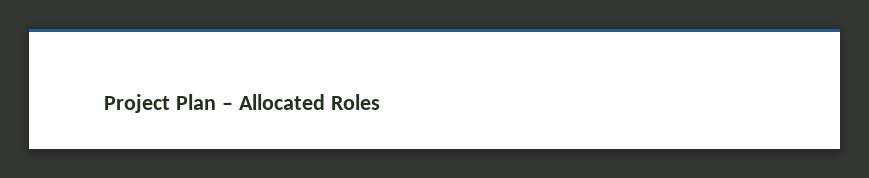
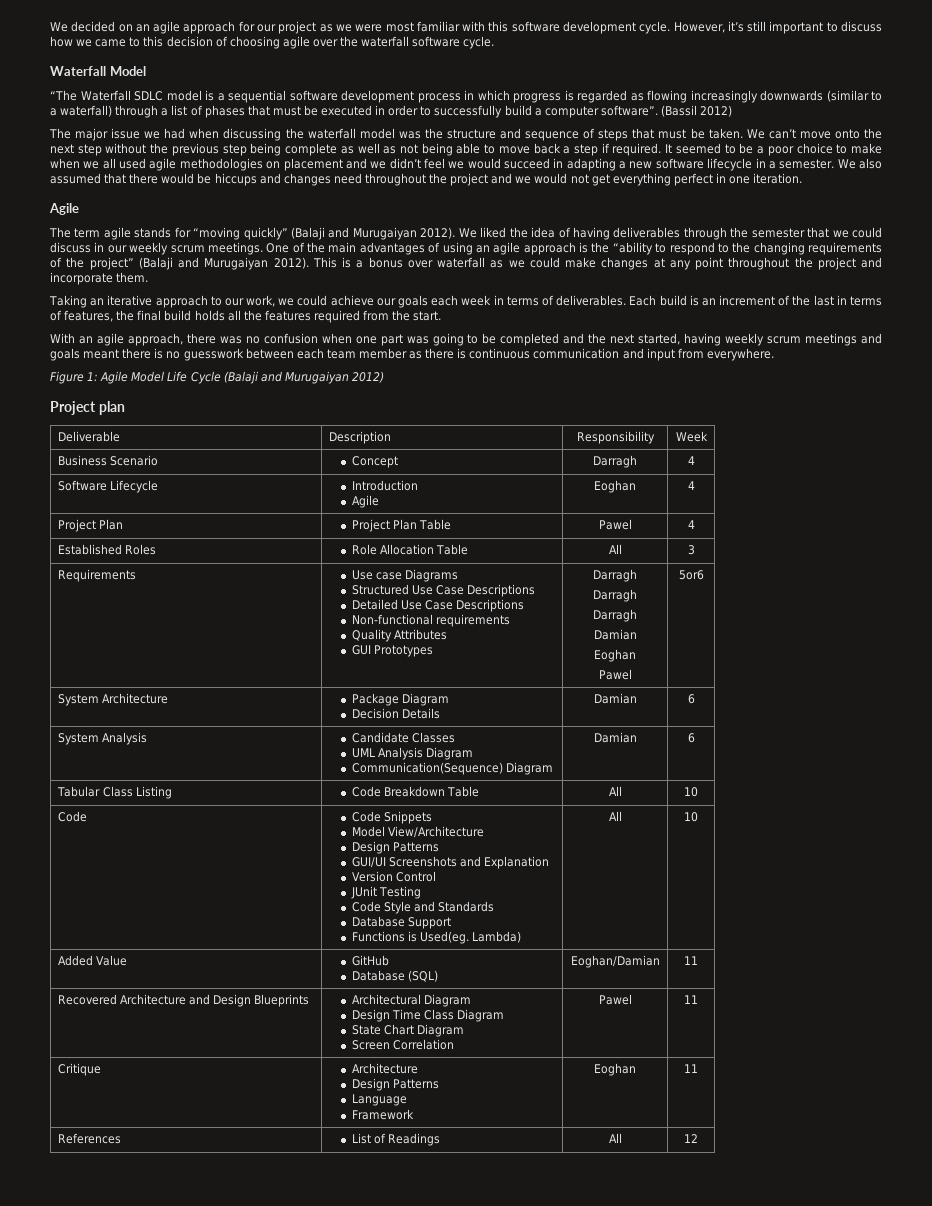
- Project Plan – Allocated Roles
+ We decided on an agile approach for our project as we were most familiar with this software development cycle. However, it’s still important to discuss how we came to this decision of choosing agile over the waterfall software cycle.
+ Waterfall Model
+ “The Waterfall SDLC model is a sequential software development process in which progress is regarded as flowing increasingly downwards (similar to a waterfall) through a list of phases that must be executed in order to successfully build a computer software”. (Bassil 2012)
+ The major issue we had when discussing the waterfall model was the structure and sequence of steps that must be taken. We can’t move onto the next step without the previous step being complete as well as not being able to move back a step if required. It seemed to be a poor choice to make when we all used agile methodologies on placement and we didn’t feel we would succeed in adapting a new software lifecycle in a semester. We also assumed that there would be hiccups and changes need throughout the project and we would not get everything perfect in one iteration.
+ Agile
+ The term agile stands for “moving quickly” (Balaji and Murugaiyan 2012). We liked the idea of having deliverables through the semester that we could discuss in our weekly scrum meetings. One of the main advantages of using an agile approach is the “ability to respond to the changing requirements of the project” (Balaji and Murugaiyan 2012). This is a bonus over waterfall as we could make changes at any point throughout the project and incorporate them.
+ Taking an iterative approach to our work, we could achieve our goals each week in terms of deliverables. Each build is an increment of the last in terms of features, the final build holds all the features required from the start.
+ With an agile approach, there was no confusion when one part was going to be completed and the next started, having weekly scrum meetings and goals meant there is no guesswork between each team member as there is continuous communication and input from everywhere.
+ Figure 1: Agile Model Life Cycle (Balaji and Murugaiyan 2012)
+ Project plan
+ Deliverable | Description | Responsibility | Week
+ Business Scenario | Concept | Darragh | 4
+ Software Lifecycle | Introduction
+ Agile | Eoghan | 4
+ Project Plan | Project Plan Table | Pawel | 4
+ Established Roles | Role Allocation Table | All | 3
+ Requirements | Use case Diagrams
+ Structured Use Case Descriptions
+ Detailed Use Case Descriptions
+ Non-functional requirements
+ Quality Attributes
+ GUI Prototypes | Darragh
+ Darragh
+ Darragh
+ Damian
+ Eoghan
+ Pawel | 5or6
+ System Architecture | Package Diagram
+ Decision Details | Damian | 6
+ System Analysis | Candidate Classes
+ UML Analysis Diagram
+ Communication(Sequence) Diagram | Damian | 6
+ Tabular Class Listing | Code Breakdown Table | All | 10
+ Code | Code Snippets
+ Model View/Architecture
+ Design Patterns
+ GUI/UI Screenshots and Explanation
+ Version Control
+ JUnit Testing
+ Code Style and Standards
+ Database Support
+ Functions is Used(eg. Lambda) | All | 10
+ Added Value | GitHub
+ Database (SQL) | Eoghan/Damian | 11
+ Recovered Architecture and Design Blueprints | Architectural Diagram
+ Design Time Class Diagram
+ State Chart Diagram
+ Screen Correlation | Pawel | 11
+ Critique | Architecture
+ Design Patterns
+ Language
+ Framework | Eoghan | 11
+ References | List of Readings | All | 12

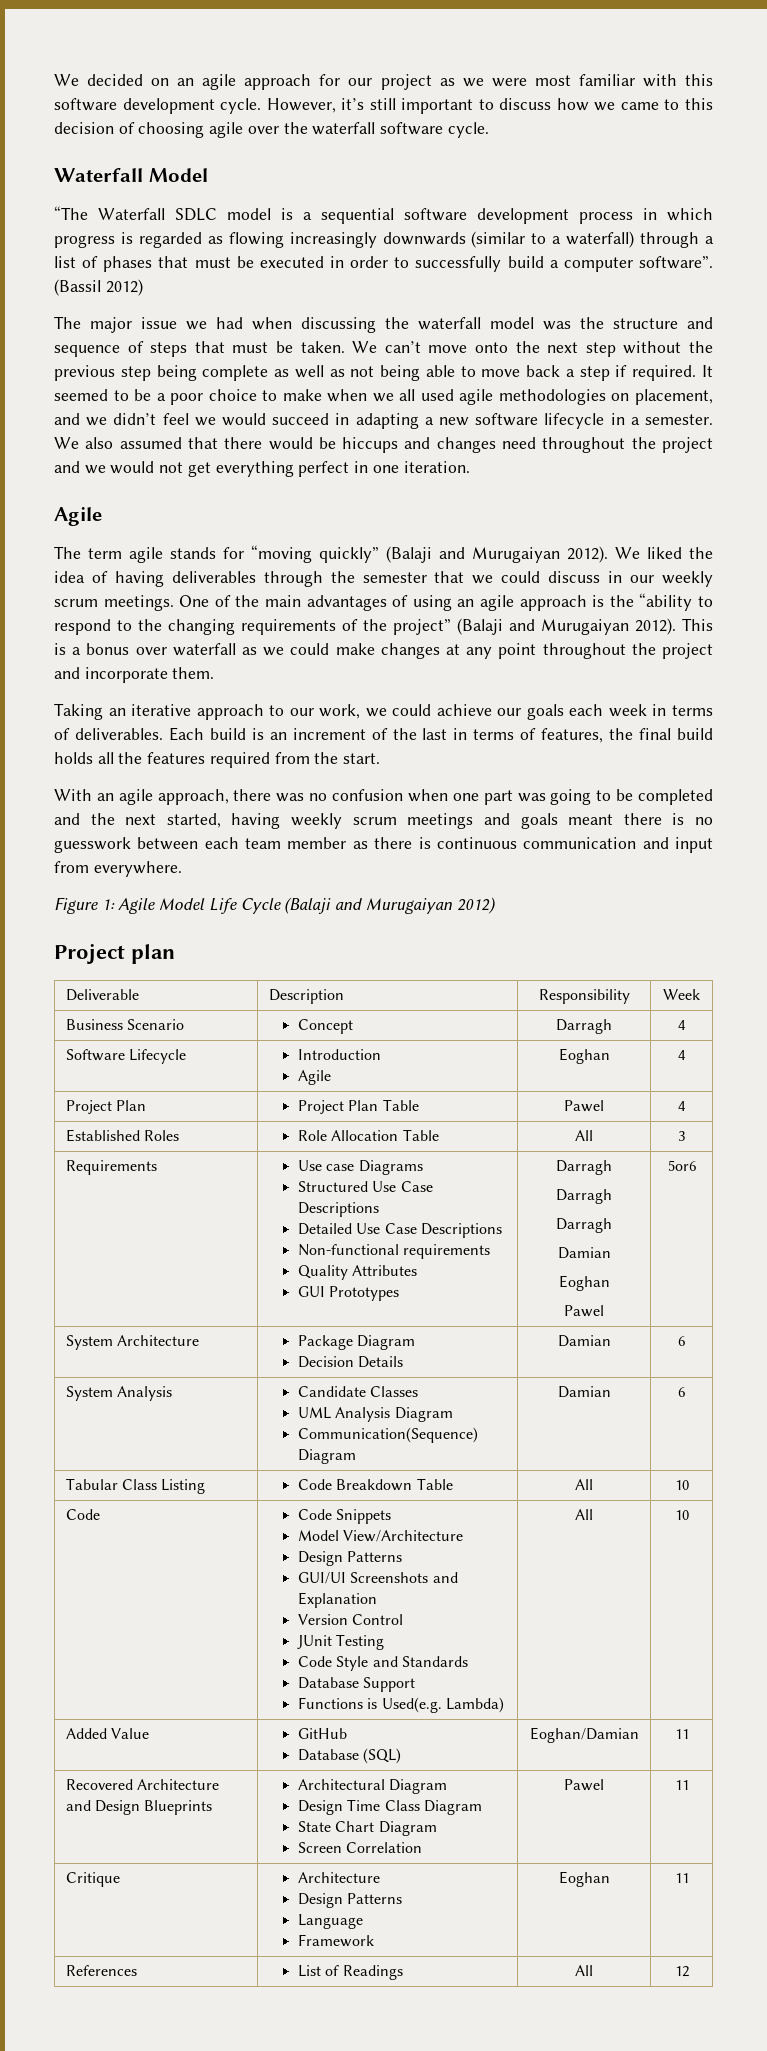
- It seemed to be a poor choice to make when we all used agile methodologies on placement and we didn’t feel we would succeed in adapting a new software lifecycle in a semester.
+ It seemed to be a poor choice to make when we all used agile methodologies on placement, and we didn’t feel we would succeed in adapting a new software lifecycle in a semester.
  Code | Code Snippets
  Model View/Architecture
  Design Patterns
  GUI/UI Screenshots and Explanation
  Version Control
  JUnit Testing
  Code Style and Standards
  Database Support
- Functions is Used(eg. Lambda) | All | 10
+ Functions is Used(e.g. Lambda) | All | 10

